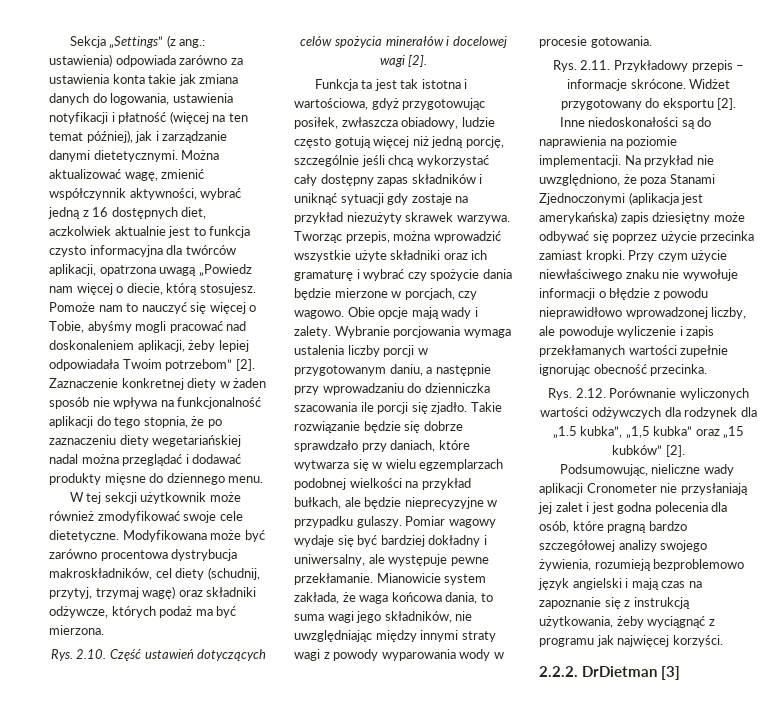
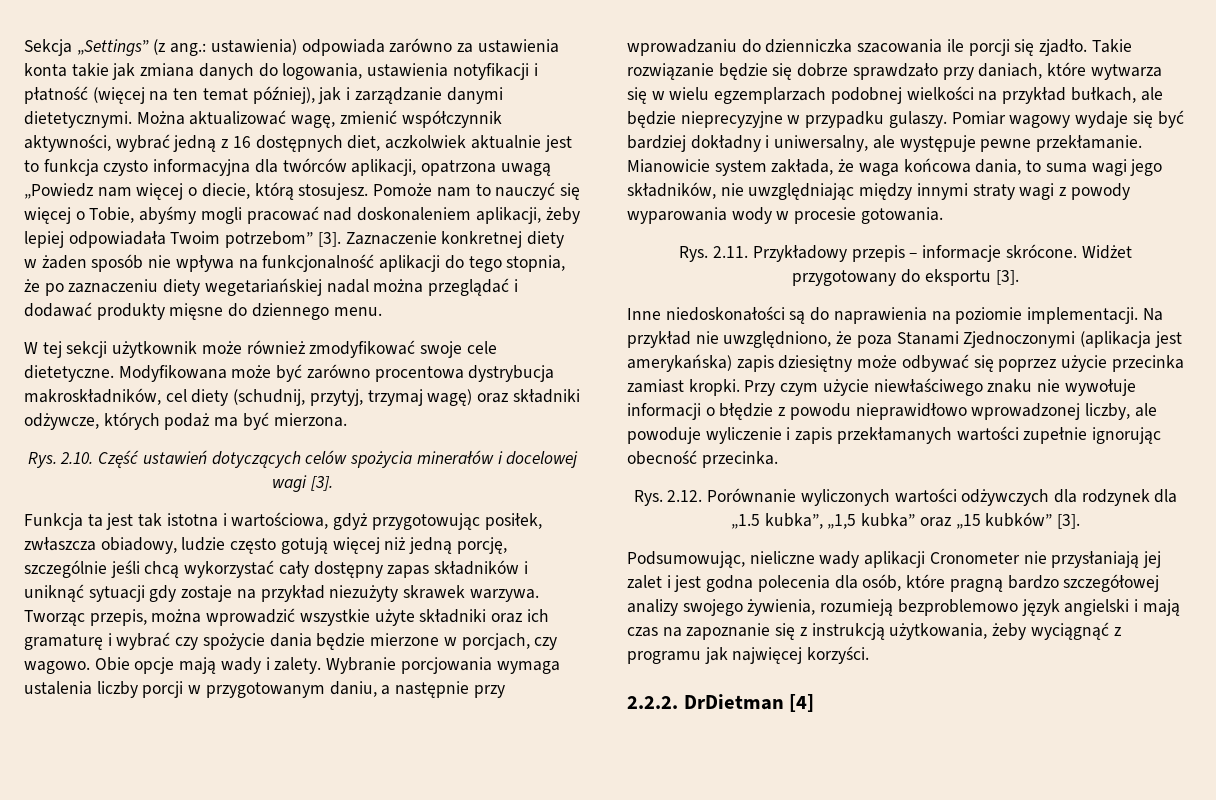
- Pomoże nam to nauczyć się więcej o Tobie, abyśmy mogli pracować nad doskonaleniem aplikacji, żeby lepiej odpowiadała Twoim potrzebom” [2].
+ Pomoże nam to nauczyć się więcej o Tobie, abyśmy mogli pracować nad doskonaleniem aplikacji, żeby lepiej odpowiadała Twoim potrzebom” [3].
- Rys. 2.10. Część ustawień dotyczących celów spożycia minerałów i docelowej wagi [2].
+ Rys. 2.10. Część ustawień dotyczących celów spożycia minerałów i docelowej wagi [3].
- Widżet przygotowany do eksportu [2].
+ Widżet przygotowany do eksportu [3].
- Rys. 2.12. Porównanie wyliczonych wartości odżywczych dla rodzynek dla „1.5 kubka”, „1,5 kubka” oraz „15 kubków” [2].
+ Rys. 2.12. Porównanie wyliczonych wartości odżywczych dla rodzynek dla „1.5 kubka”, „1,5 kubka” oraz „15 kubków” [3].
- 2.2.2. DrDietman [3]
+ 2.2.2. DrDietman [4]

